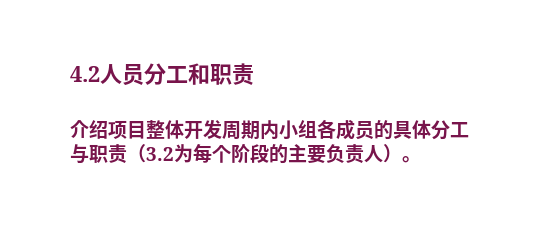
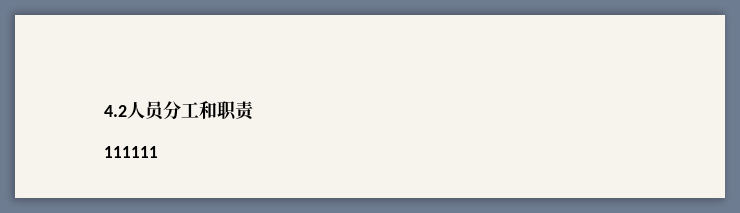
- 介绍项目整体开发周期内小组各成员的具体分工与职责（3.2为每个阶段的主要负责人）。
+ 111111

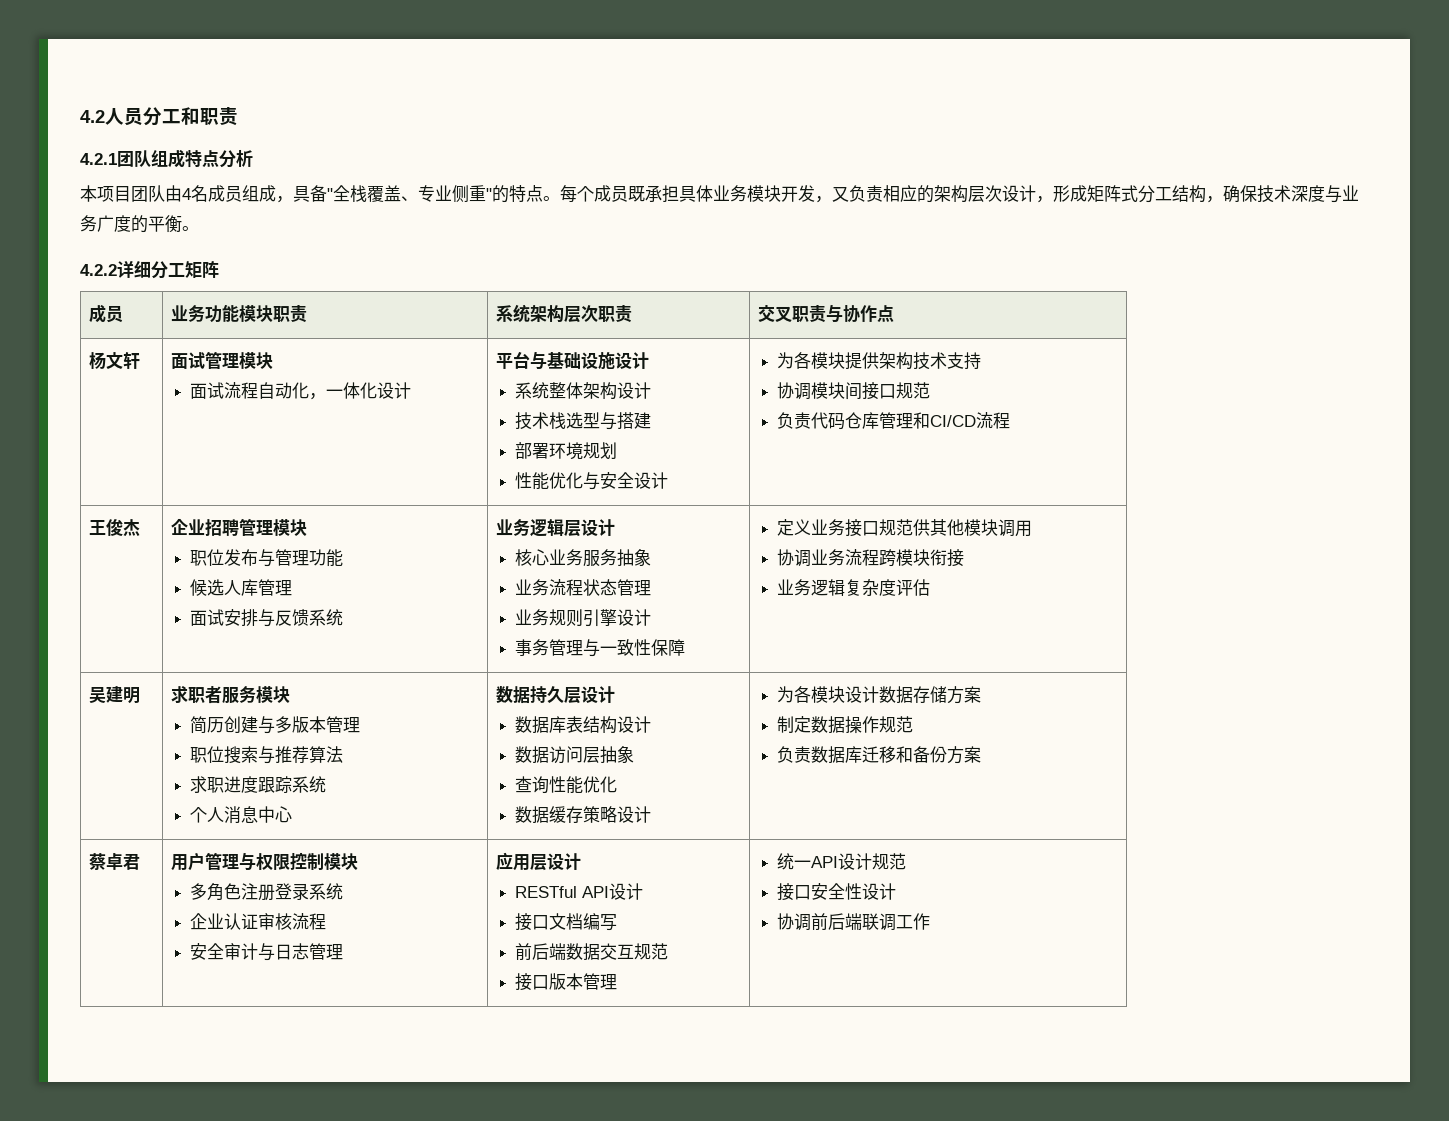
- 111111
+ 4.2.1团队组成特点分析
+ 本项目团队由4名成员组成，具备"全栈覆盖、专业侧重"的特点。每个成员既承担具体业务模块开发，又负责相应的架构层次设计，形成矩阵式分工结构，确保技术深度与业务广度的平衡。
+ 4.2.2详细分工矩阵
+ 成员 | 业务功能模块职责 | 系统架构层次职责 | 交叉职责与协作点
+ 杨文轩 | 面试管理模块
+ 面试流程自动化，一体化设计 | 平台与基础设施设计
+ 系统整体架构设计
+ 技术栈选型与搭建
+ 部署环境规划
+ 性能优化与安全设计 | 为各模块提供架构技术支持
+ 协调模块间接口规范
+ 负责代码仓库管理和CI/CD流程
+ 王俊杰 | 企业招聘管理模块
+ 职位发布与管理功能
+ 候选人库管理
+ 面试安排与反馈系统 | 业务逻辑层设计
+ 核心业务服务抽象
+ 业务流程状态管理
+ 业务规则引擎设计
+ 事务管理与一致性保障 | 定义业务接口规范供其他模块调用
+ 协调业务流程跨模块衔接
+ 业务逻辑复杂度评估
+ 吴建明 | 求职者服务模块
+ 简历创建与多版本管理
+ 职位搜索与推荐算法
+ 求职进度跟踪系统
+ 个人消息中心 | 数据持久层设计
+ 数据库表结构设计
+ 数据访问层抽象
+ 查询性能优化
+ 数据缓存策略设计 | 为各模块设计数据存储方案
+ 制定数据操作规范
+ 负责数据库迁移和备份方案
+ 蔡卓君 | 用户管理与权限控制模块
+ 多角色注册登录系统
+ 企业认证审核流程
+ 安全审计与日志管理 | 应用层设计
+ RESTful API设计
+ 接口文档编写
+ 前后端数据交互规范
+ 接口版本管理 | 统一API设计规范
+ 接口安全性设计
+ 协调前后端联调工作

